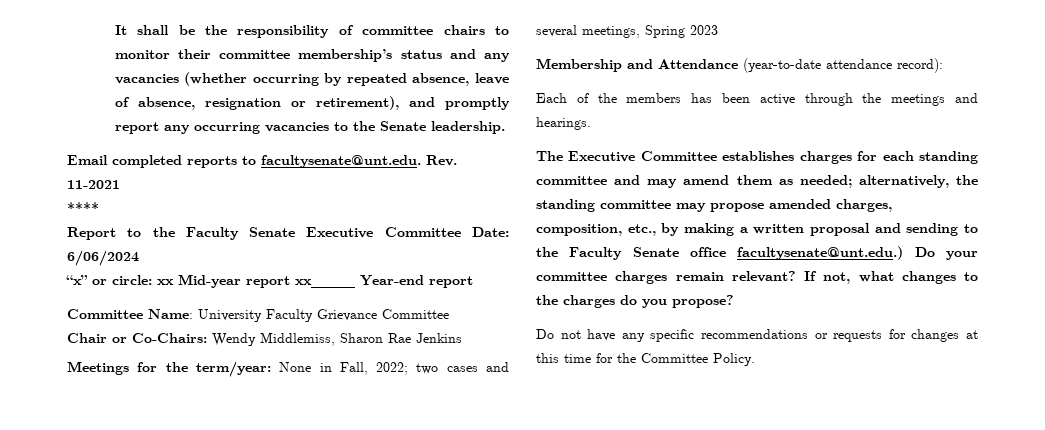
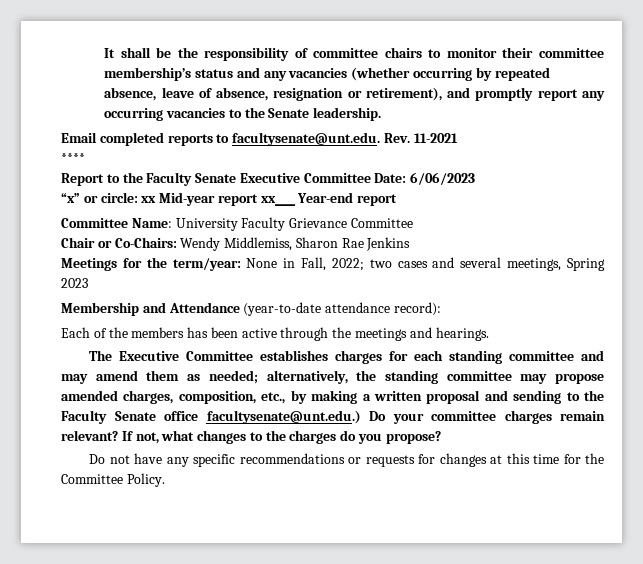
- Report to the Faculty Senate Executive Committee Date: 6/06/2024
+ Report to the Faculty Senate Executive Committee Date: 6/06/2023

